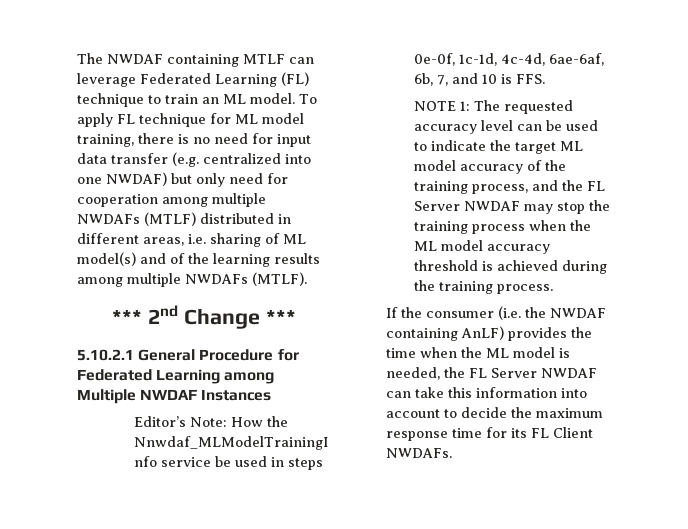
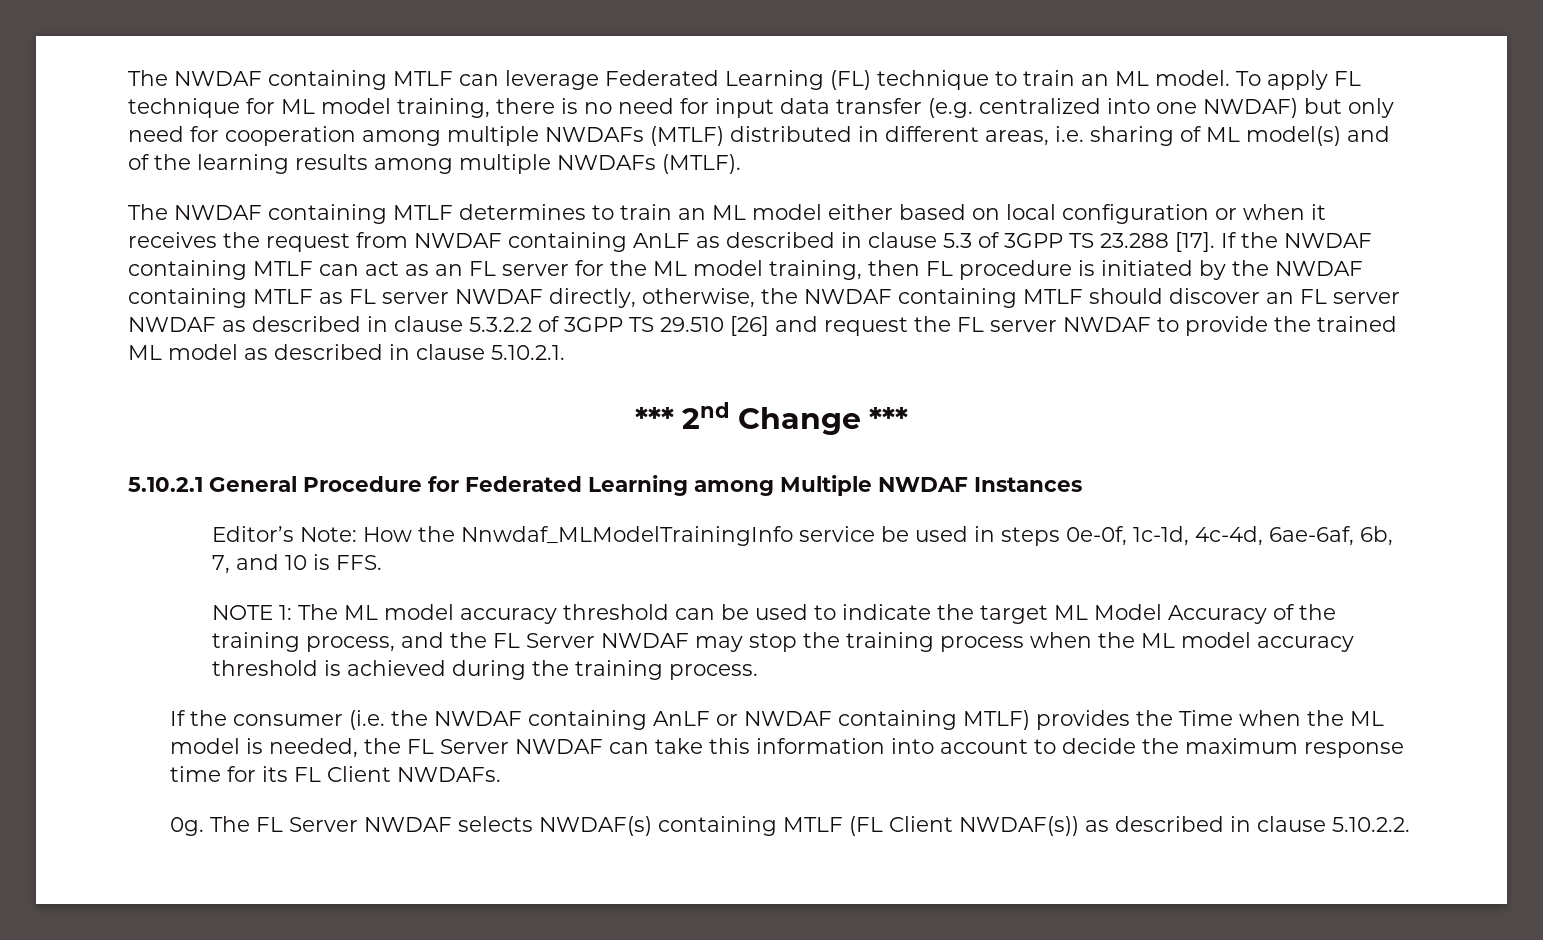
+ The NWDAF containing MTLF determines to train an ML model either based on local configuration or when it receives the request from NWDAF containing AnLF as described in clause 5.3 of 3GPP TS 23.288 [17]. If the NWDAF containing MTLF can act as an FL server for the ML model training, then FL procedure is initiated by the NWDAF containing MTLF as FL server NWDAF directly, otherwise, the NWDAF containing MTLF should discover an FL server NWDAF as described in clause 5.3.2.2 of 3GPP TS 29.510 [26] and request the FL server NWDAF to provide the trained ML model as described in clause 5.10.2.1.
- NOTE 1: The requested accuracy level can be used to indicate the target ML model accuracy of the training process, and the FL Server NWDAF may stop the training process when the ML model accuracy threshold is achieved during the training process.
+ NOTE 1: The ML model accuracy threshold can be used to indicate the target ML Model Accuracy of the training process, and the FL Server NWDAF may stop the training process when the ML model accuracy threshold is achieved during the training process.
- If the consumer (i.e. the NWDAF containing AnLF) provides the time when the ML model is needed, the FL Server NWDAF can take this information into account to decide the maximum response time for its FL Client NWDAFs.
+ If the consumer (i.e. the NWDAF containing AnLF or NWDAF containing MTLF) provides the Time when the ML model is needed, the FL Server NWDAF can take this information into account to decide the maximum response time for its FL Client NWDAFs.
+ 0g. The FL Server NWDAF selects NWDAF(s) containing MTLF (FL Client NWDAF(s)) as described in clause 5.10.2.2.

